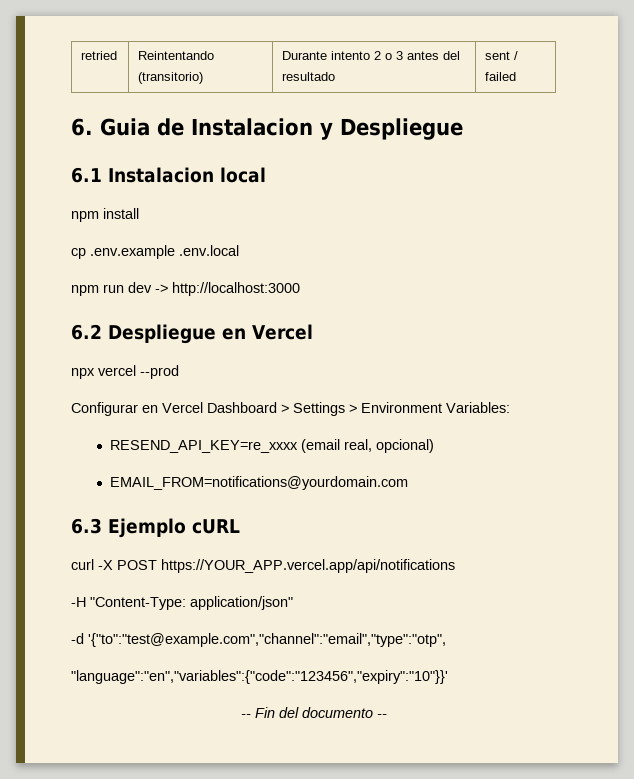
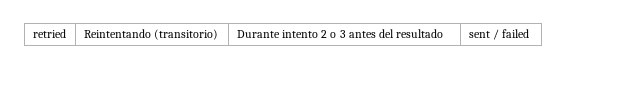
- 6. Guia de Instalacion y Despliegue
- 6.1 Instalacion local
- npm install
- cp .env.example .env.local
- npm run dev -> http://localhost:3000
- 6.2 Despliegue en Vercel
- npx vercel --prod
- Configurar en Vercel Dashboard > Settings > Environment Variables:
- RESEND_API_KEY=re_xxxx (email real, opcional)
- EMAIL_FROM=notifications@yourdomain.com
- 6.3 Ejemplo cURL
- curl -X POST https://YOUR_APP.vercel.app/api/notifications
- -H "Content-Type: application/json"
- -d '{"to":"test@example.com","channel":"email","type":"otp",
- "language":"en","variables":{"code":"123456","expiry":"10"}}'
- -- Fin del documento --

